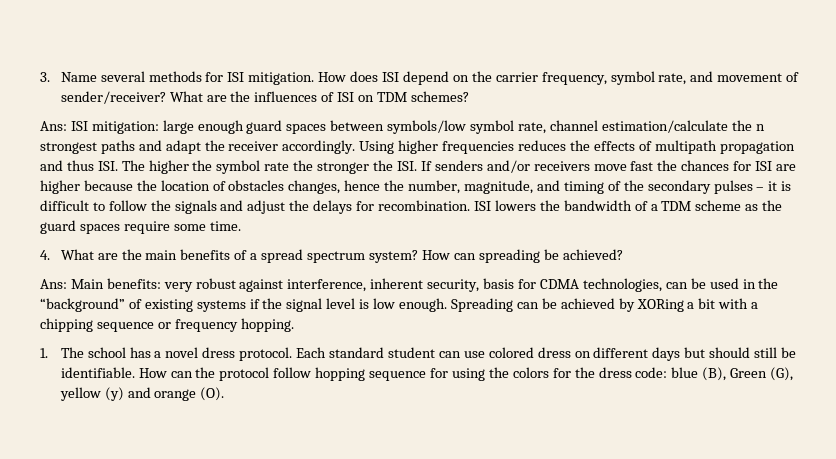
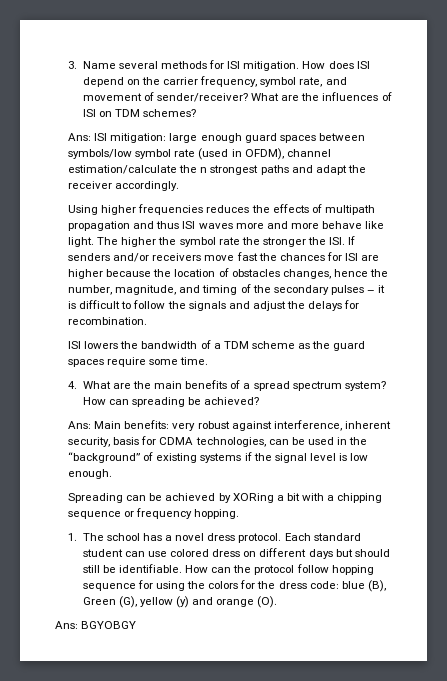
- large enough guard spaces between symbols/low symbol rate, channel estimation/calculate the n strongest paths and adapt the receiver accordingly. Using higher frequencies reduces the effects of multipath propagation and thus ISI. The higher the symbol rate the stronger the ISI. If senders and/or receivers move fast the chances for ISI are higher because the location of obstacles changes, hence the number, magnitude, and timing of the secondary pulses – it is difficult to follow the signals and adjust the delays for recombination. ISI lowers the bandwidth of a TDM scheme as the guard spaces require some time.
+ large enough guard spaces between symbols/low symbol rate (used in OFDM), channel estimation/calculate the n strongest paths and adapt the receiver accordingly.
+ Using higher frequencies reduces the effects of multipath propagation and thus ISI waves more and more behave like light. The higher the symbol rate the stronger the ISI. If senders and/or receivers move fast the chances for ISI are higher because the location of obstacles changes, hence the number, magnitude, and timing of the secondary pulses – it is difficult to follow the signals and adjust the delays for recombination.
+ ISI lowers the bandwidth of a TDM scheme as the guard spaces require some time.
- Ans: Main benefits: very robust against interference, inherent security, basis for CDMA technologies, can be used in the “background” of existing systems if the signal level is low enough. Spreading can be achieved by XORing a bit with a chipping sequence or frequency hopping.
+ Ans: Main benefits: very robust against interference, inherent security, basis for CDMA technologies, can be used in the “background” of existing systems if the signal level is low enough.
+ Spreading can be achieved by XORing a bit with a chipping sequence or frequency hopping.
+ Ans: BGYOBGY

